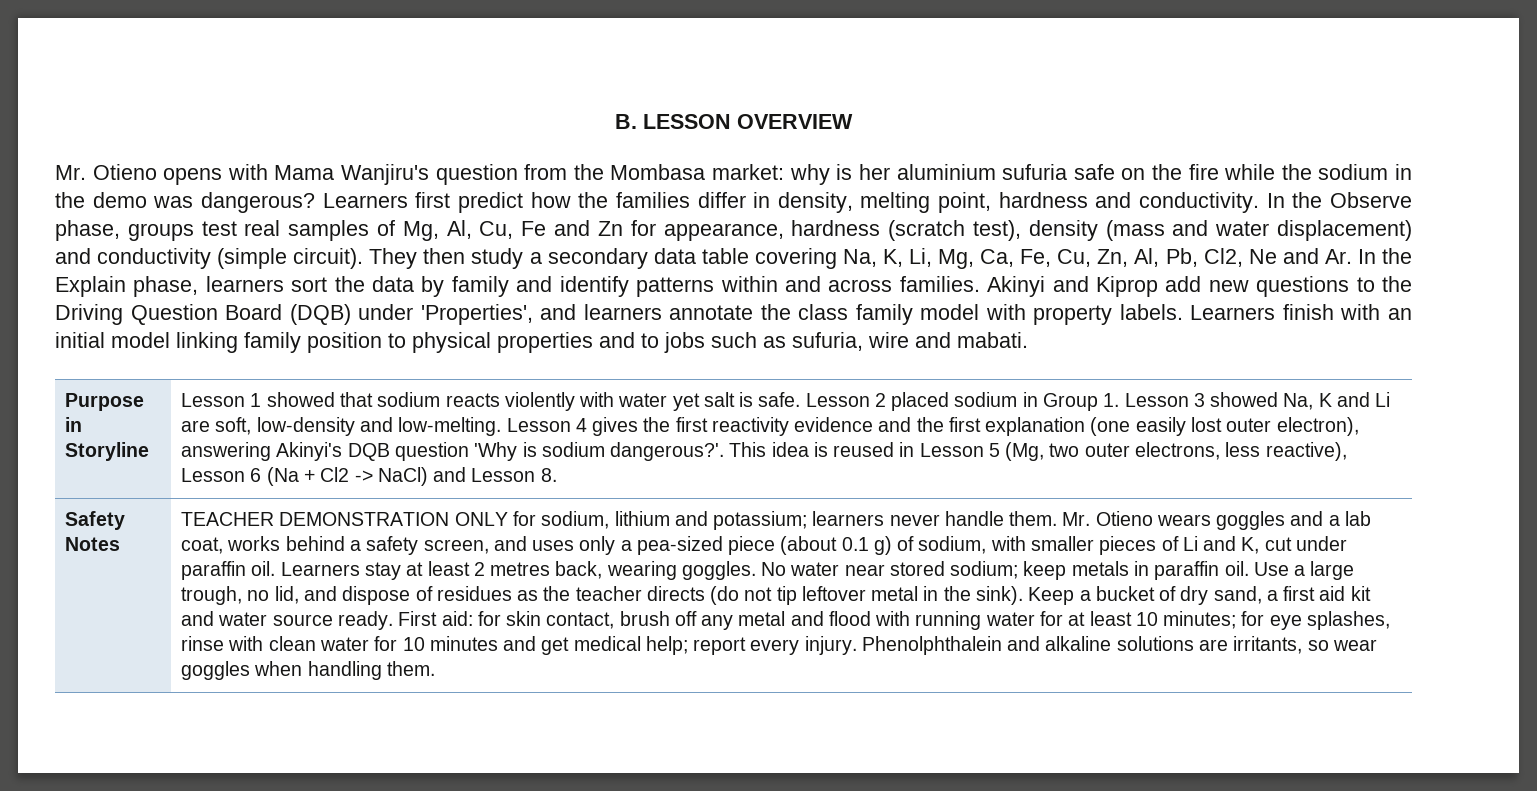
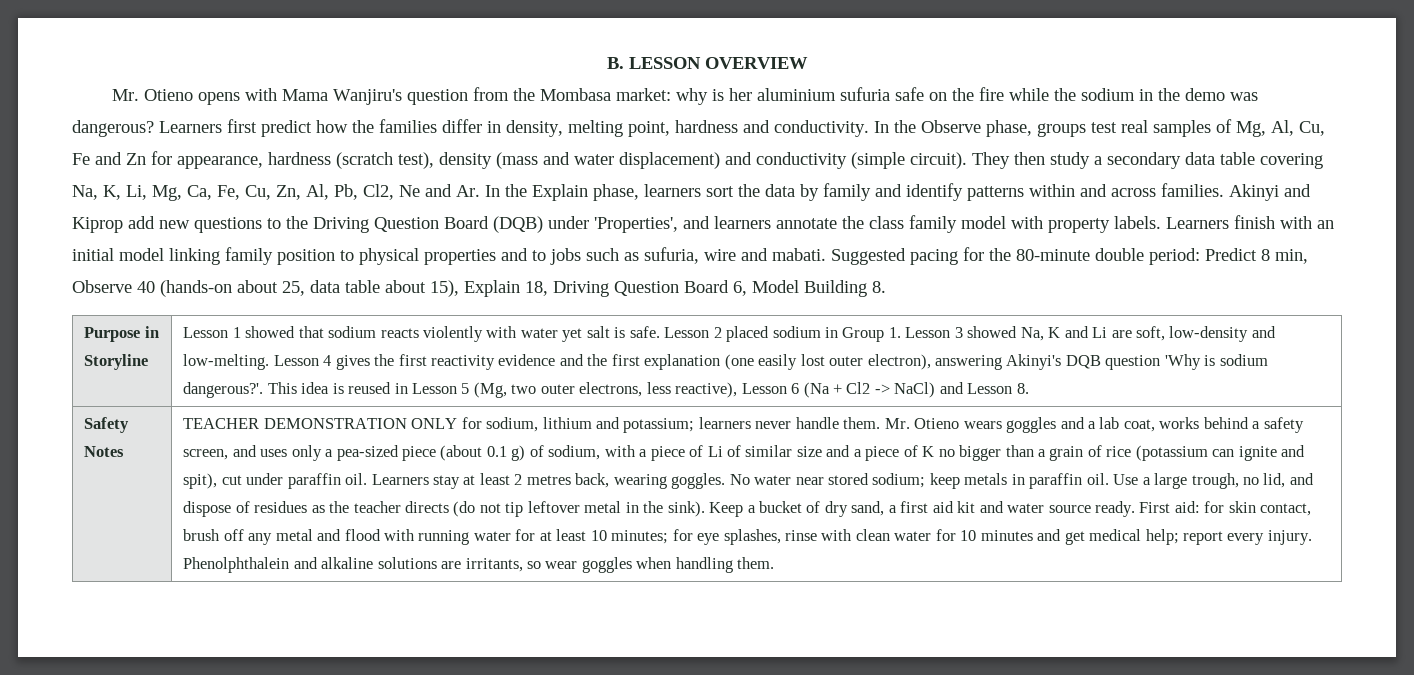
+ Suggested pacing for the 80-minute double period: Predict 8 min, Observe 40 (hands-on about 25, data table about 15), Explain 18, Driving Question Board 6, Model Building 8.
- Mr. Otieno wears goggles and a lab coat, works behind a safety screen, and uses only a pea-sized piece (about 0.1 g) of sodium, with smaller pieces of Li and K, cut under paraffin oil.
+ Mr. Otieno wears goggles and a lab coat, works behind a safety screen, and uses only a pea-sized piece (about 0.1 g) of sodium, with a piece of Li of similar size and a piece of K no bigger than a grain of rice (potassium can ignite and spit), cut under paraffin oil.

